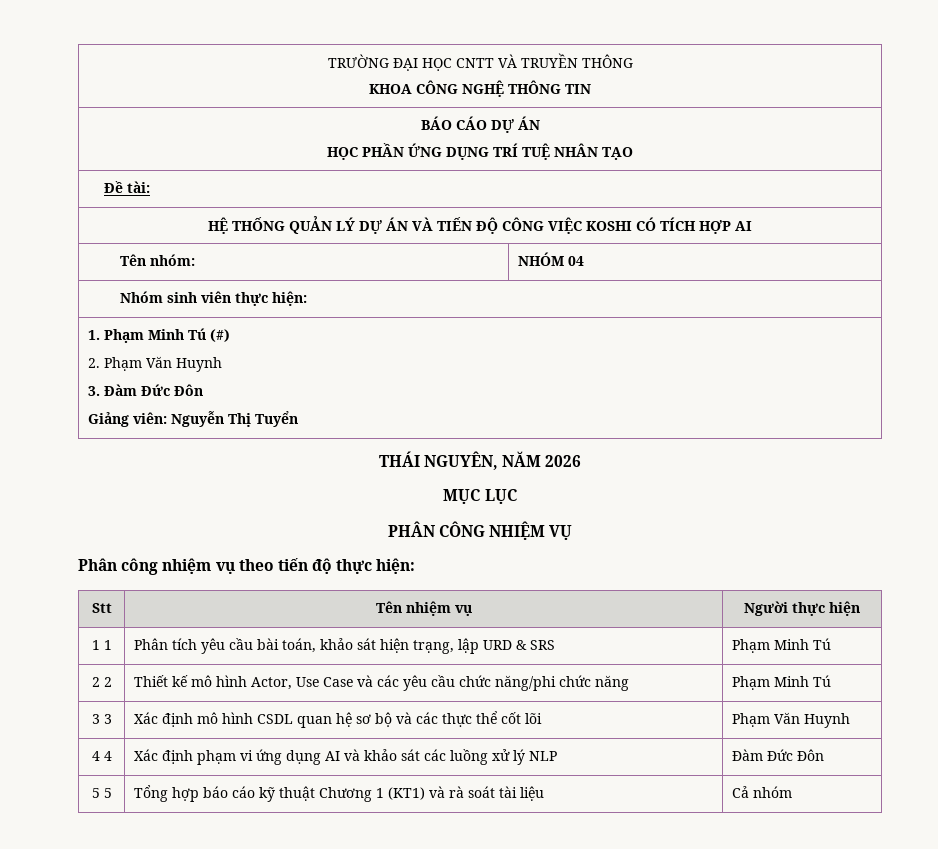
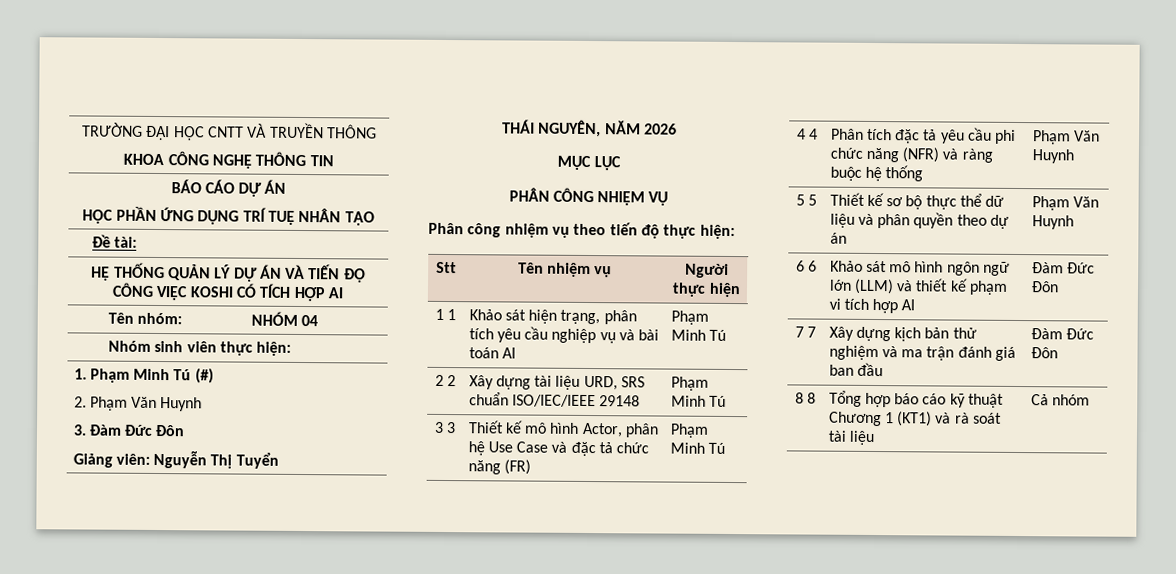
- 1 1 | Phân tích yêu cầu bài toán, khảo sát hiện trạng, lập URD & SRS | Phạm Minh Tú
+ 1 1 | Khảo sát hiện trạng, phân tích yêu cầu nghiệp vụ và bài toán AI | Phạm Minh Tú
- 2 2 | Thiết kế mô hình Actor, Use Case và các yêu cầu chức năng/phi chức năng | Phạm Minh Tú
+ 2 2 | Xây dựng tài liệu URD, SRS chuẩn ISO/IEC/IEEE 29148 | Phạm Minh Tú
- 3 3 | Xác định mô hình CSDL quan hệ sơ bộ và các thực thể cốt lõi | Phạm Văn Huynh
- 4 4 | Xác định phạm vi ứng dụng AI và khảo sát các luồng xử lý NLP | Đàm Đức Đôn
- 5 5 | Tổng hợp báo cáo kỹ thuật Chương 1 (KT1) và rà soát tài liệu | Cả nhóm
+ 3 3 | Thiết kế mô hình Actor, phân hệ Use Case và đặc tả chức năng (FR) | Phạm Minh Tú
+ 4 4 | Phân tích đặc tả yêu cầu phi chức năng (NFR) và ràng buộc hệ thống | Phạm Văn Huynh
+ 5 5 | Thiết kế sơ bộ thực thể dữ liệu và phân quyền theo dự án | Phạm Văn Huynh
+ 6 6 | Khảo sát mô hình ngôn ngữ lớn (LLM) và thiết kế phạm vi tích hợp AI | Đàm Đức Đôn
+ 7 7 | Xây dựng kịch bản thử nghiệm và ma trận đánh giá ban đầu | Đàm Đức Đôn
+ 8 8 | Tổng hợp báo cáo kỹ thuật Chương 1 (KT1) và rà soát tài liệu | Cả nhóm

